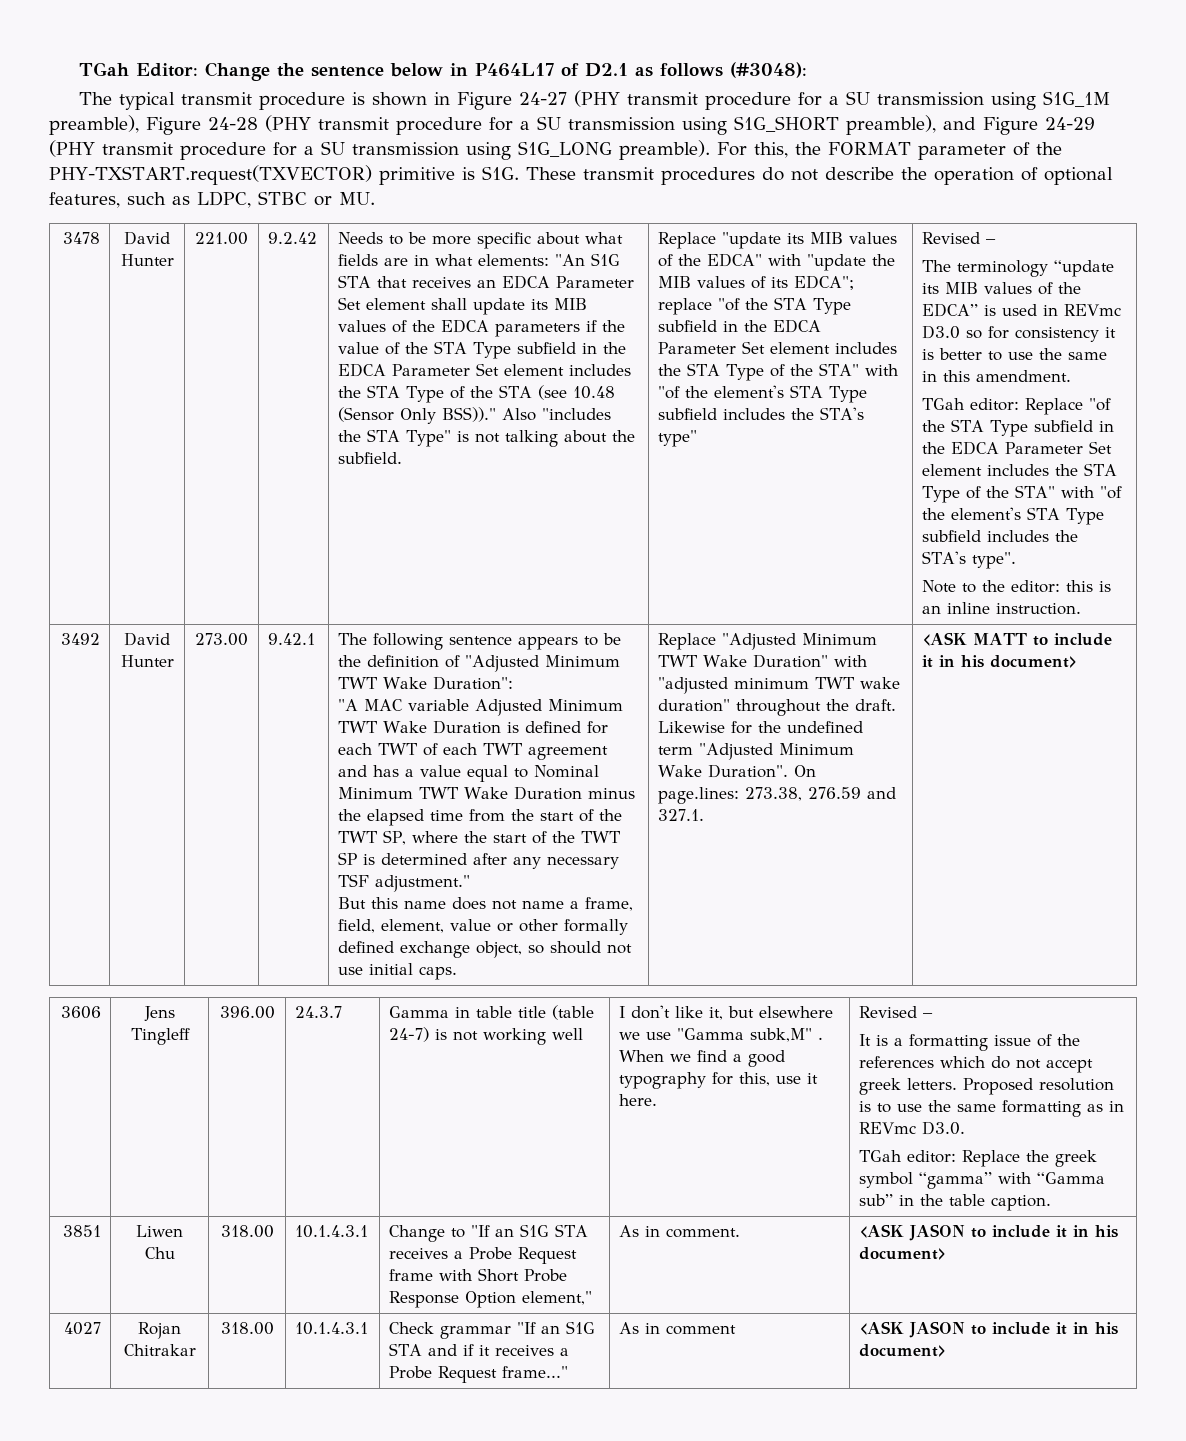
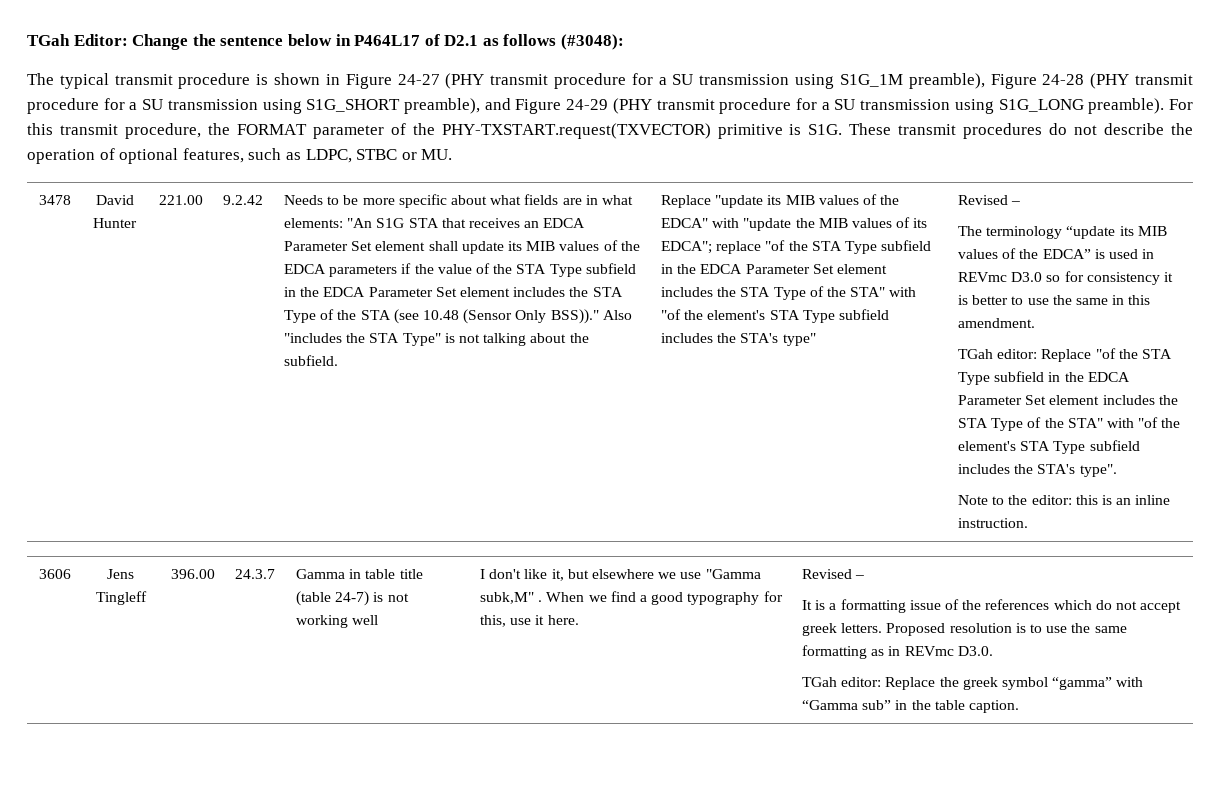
- For this, the FORMAT parameter of the PHY-TXSTART.request(TXVECTOR) primitive is S1G. These transmit procedures do not describe the operation of optional features, such as LDPC, STBC or MU.
+ For this transmit procedure, the FORMAT parameter of the PHY-TXSTART.request(TXVECTOR) primitive is S1G. These transmit procedures do not describe the operation of optional features, such as LDPC, STBC or MU.
- 3492 | David Hunter | 273.00 | 9.42.1 | The following sentence appears to be the definition of "Adjusted Minimum TWT Wake Duration":
- "A MAC variable Adjusted Minimum TWT Wake Duration is defined for each TWT of each TWT agreement and has a value equal to Nominal Minimum TWT Wake Duration minus the elapsed time from the start of the TWT SP, where the start of the TWT SP is determined after any necessary TSF adjustment."
- But this name does not name a frame, field, element, value or other formally defined exchange object, so should not use initial caps. | Replace "Adjusted Minimum TWT Wake Duration" with "adjusted minimum TWT wake duration" throughout the draft. Likewise for the undefined term "Adjusted Minimum Wake Duration". On page.lines: 273.38, 276.59 and 327.1. | <ASK MATT to include it in his document>
- 3851 | Liwen Chu | 318.00 | 10.1.4.3.1 | Change to "If an S1G STA receives a Probe Request frame with Short Probe Response Option element," | As in comment. | <ASK JASON to include it in his document>
- 4027 | Rojan Chitrakar | 318.00 | 10.1.4.3.1 | Check grammar "If an S1G STA and if it receives a Probe Request frame..." | As in comment | <ASK JASON to include it in his document>

